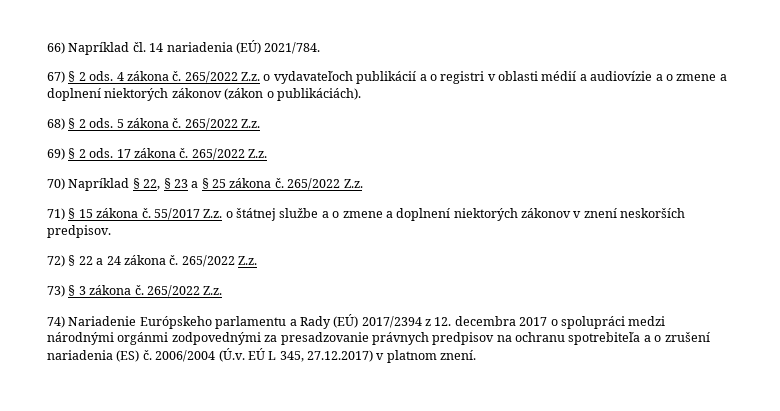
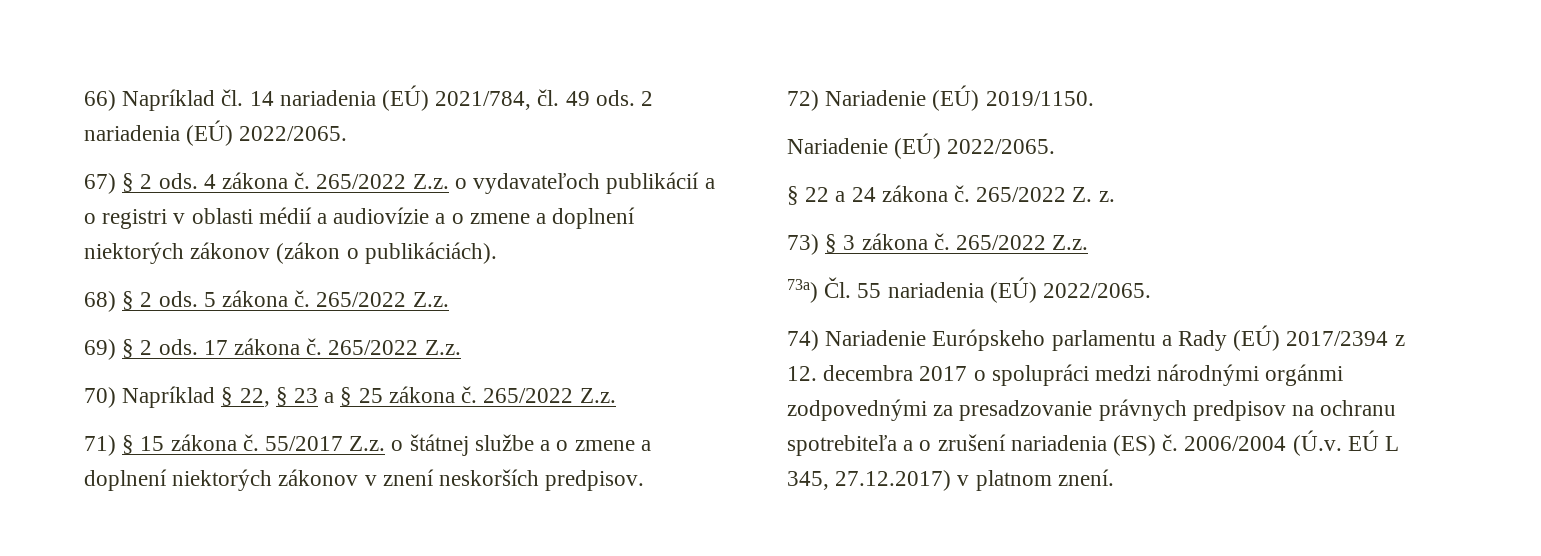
- 66) Napríklad čl. 14 nariadenia (EÚ) 2021/784.
+ 66) Napríklad čl. 14 nariadenia (EÚ) 2021/784, čl. 49 ods. 2 nariadenia (EÚ) 2022/2065.
- 72) § 22 a 24 zákona č. 265/2022 Z.z.
+ 72) Nariadenie (EÚ) 2019/1150.
+ Nariadenie (EÚ) 2022/2065.
+ § 22 a 24 zákona č. 265/2022 Z. z.
+ 73a) Čl. 55 nariadenia (EÚ) 2022/2065.

